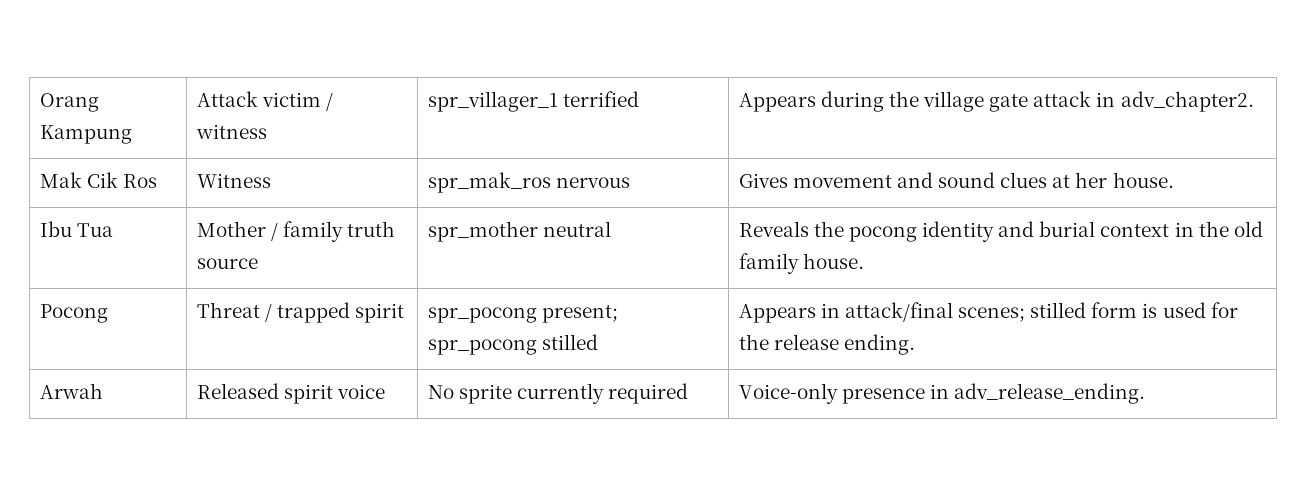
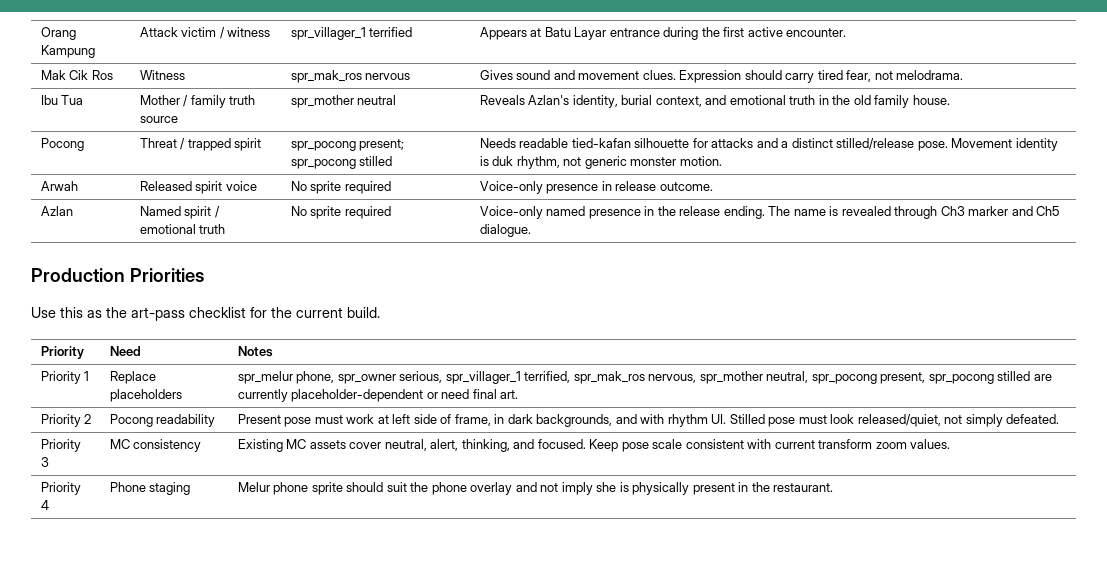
- Orang Kampung | Attack victim / witness | spr_villager_1 terrified | Appears during the village gate attack in adv_chapter2.
+ Orang Kampung | Attack victim / witness | spr_villager_1 terrified | Appears at Batu Layar entrance during the first active encounter.
- Mak Cik Ros | Witness | spr_mak_ros nervous | Gives movement and sound clues at her house.
+ Mak Cik Ros | Witness | spr_mak_ros nervous | Gives sound and movement clues. Expression should carry tired fear, not melodrama.
- Ibu Tua | Mother / family truth source | spr_mother neutral | Reveals the pocong identity and burial context in the old family house.
+ Ibu Tua | Mother / family truth source | spr_mother neutral | Reveals Azlan's identity, burial context, and emotional truth in the old family house.
- Pocong | Threat / trapped spirit | spr_pocong present; spr_pocong stilled | Appears in attack/final scenes; stilled form is used for the release ending.
+ Pocong | Threat / trapped spirit | spr_pocong present; spr_pocong stilled | Needs readable tied-kafan silhouette for attacks and a distinct stilled/release pose. Movement identity is duk rhythm, not generic monster motion.
- Arwah | Released spirit voice | No sprite currently required | Voice-only presence in adv_release_ending.
+ Arwah | Released spirit voice | No sprite required | Voice-only presence in release outcome.
+ Azlan | Named spirit / emotional truth | No sprite required | Voice-only named presence in the release ending. The name is revealed through Ch3 marker and Ch5 dialogue.
+ Production Priorities
+ Use this as the art-pass checklist for the current build.
+ Priority | Need | Notes
+ Priority 1 | Replace placeholders | spr_melur phone, spr_owner serious, spr_villager_1 terrified, spr_mak_ros nervous, spr_mother neutral, spr_pocong present, spr_pocong stilled are currently placeholder-dependent or need final art.
+ Priority 2 | Pocong readability | Present pose must work at left side of frame, in dark backgrounds, and with rhythm UI. Stilled pose must look released/quiet, not simply defeated.
+ Priority 3 | MC consistency | Existing MC assets cover neutral, alert, thinking, and focused. Keep pose scale consistent with current transform zoom values.
+ Priority 4 | Phone staging | Melur phone sprite should suit the phone overlay and not imply she is physically present in the restaurant.

